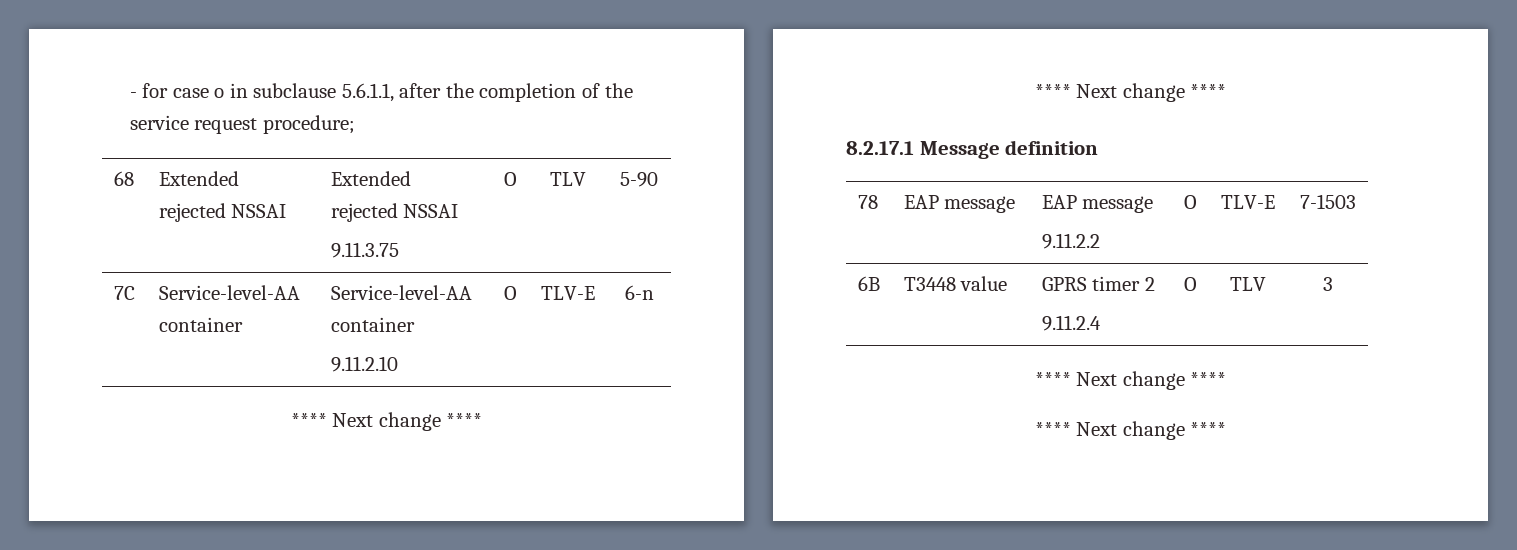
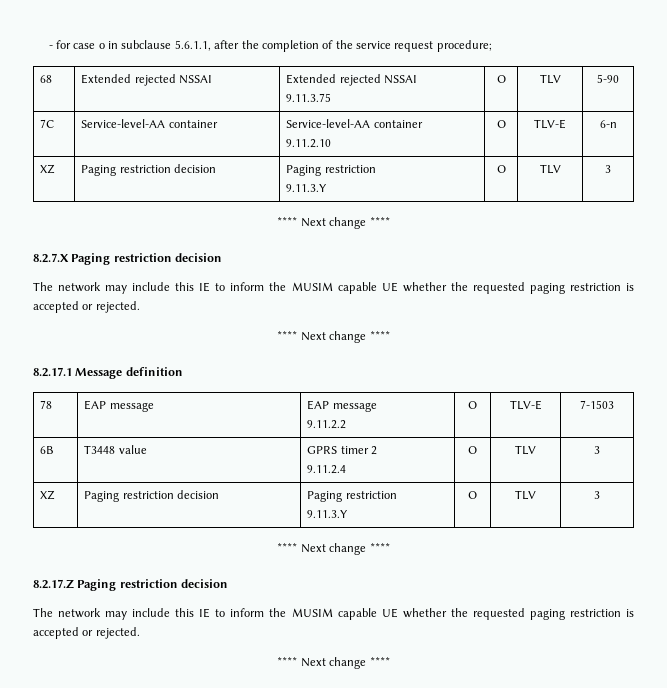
  7C | Service-level-AA container | Service-level-AA container
  9.11.2.10 | O | TLV-E | 6-n
+ XZ | Paging restriction decision | Paging restriction
+ 9.11.3.Y | O | TLV | 3
  **** Next change ****
+ 8.2.7.X Paging restriction decision
+ The network may include this IE to inform the MUSIM capable UE whether the requested paging restriction is accepted or rejected.
  6B | T3448 value | GPRS timer 2
  9.11.2.4 | O | TLV | 3
+ XZ | Paging restriction decision | Paging restriction
+ 9.11.3.Y | O | TLV | 3
  **** Next change ****
+ 8.2.17.Z Paging restriction decision
+ The network may include this IE to inform the MUSIM capable UE whether the requested paging restriction is accepted or rejected.

